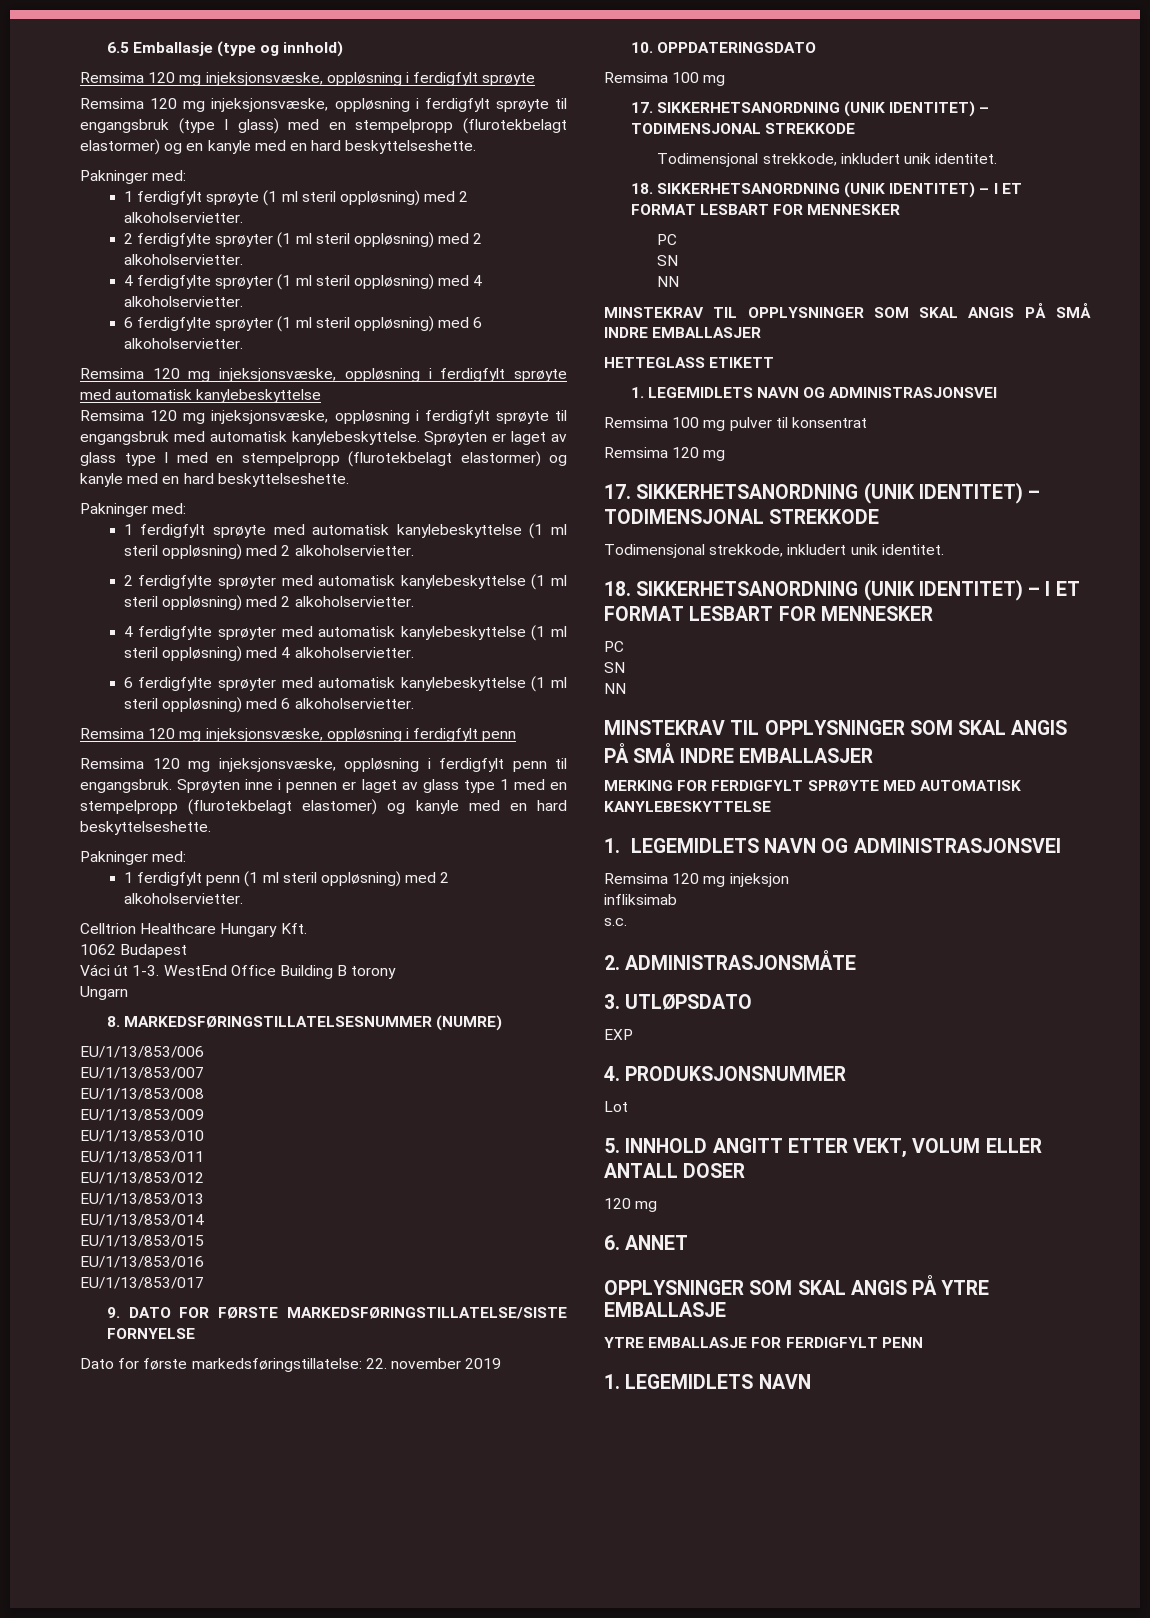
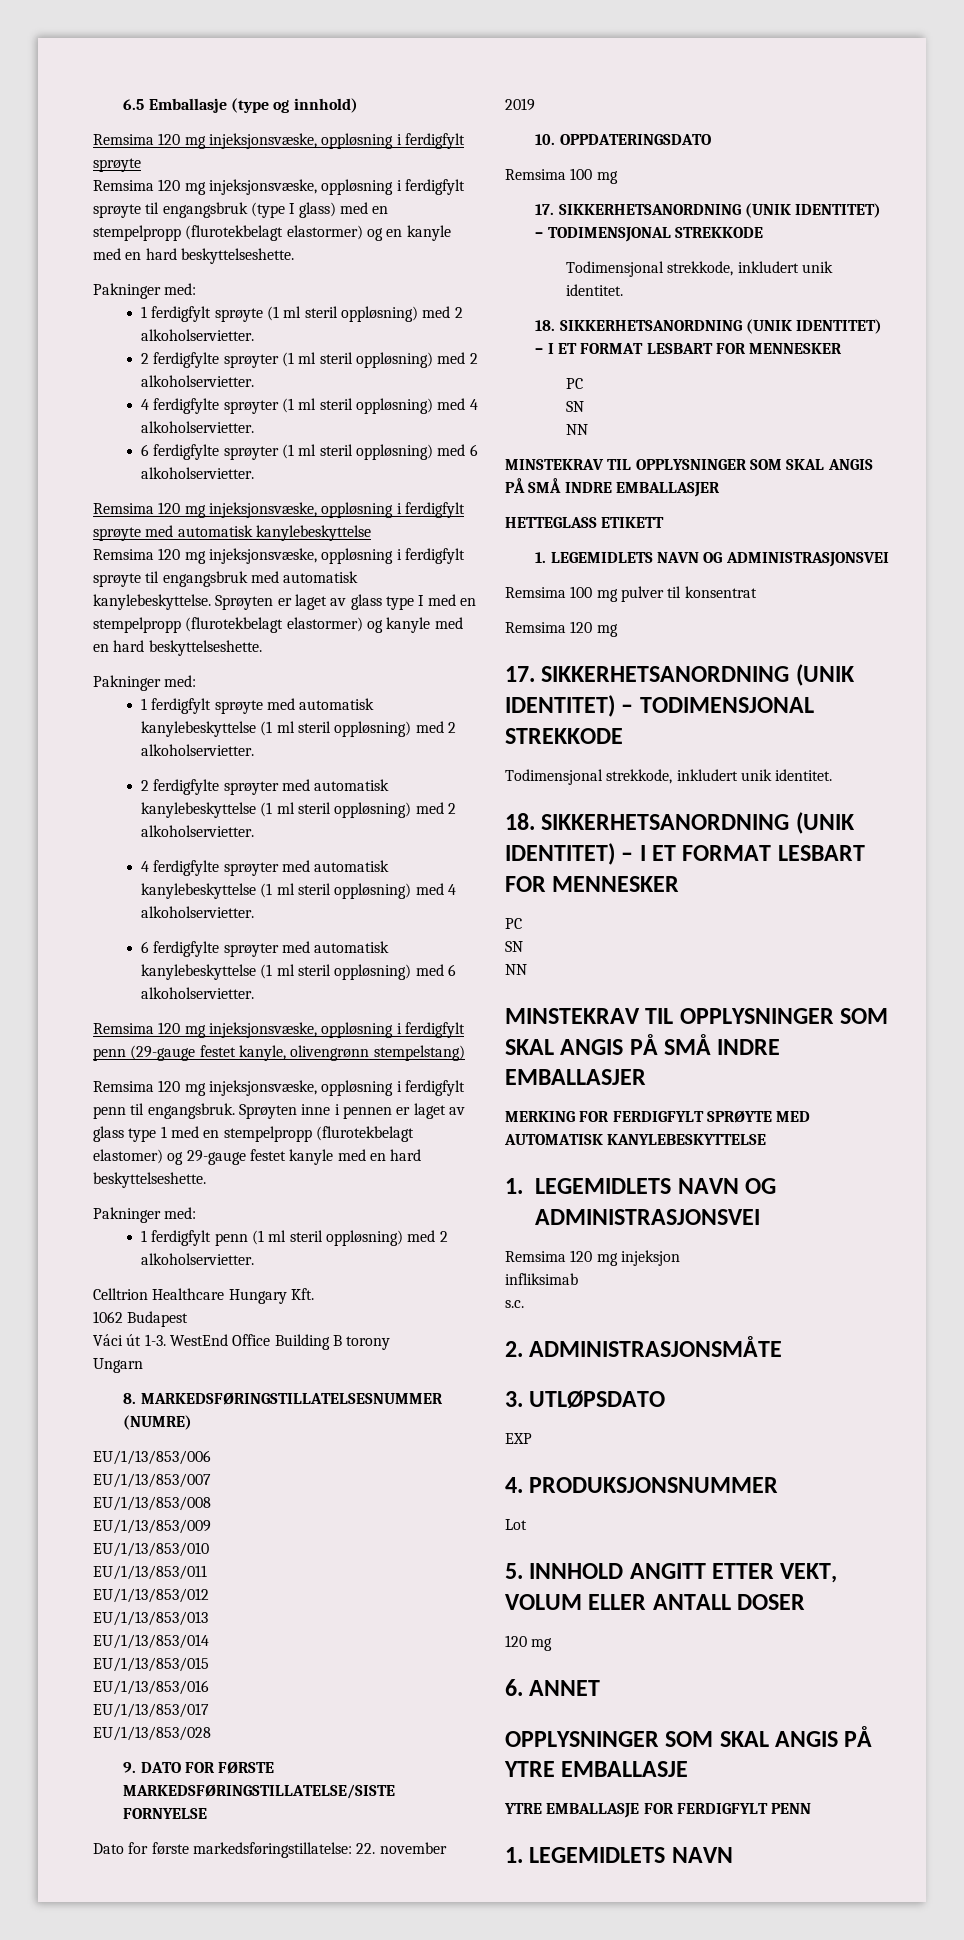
  6 ferdigfylte sprøyter med automatisk kanylebeskyttelse (1 ml steril oppløsning) med 6 alkoholservietter.
- Remsima 120 mg injeksjonsvæske, oppløsning i ferdigfylt penn
+ Remsima 120 mg injeksjonsvæske, oppløsning i ferdigfylt penn (29-gauge festet kanyle, olivengrønn stempelstang)
- Sprøyten inne i pennen er laget av glass type 1 med en stempelpropp (flurotekbelagt elastomer) og kanyle med en hard beskyttelseshette.
+ Sprøyten inne i pennen er laget av glass type 1 med en stempelpropp (flurotekbelagt elastomer) og 29-gauge festet kanyle med en hard beskyttelseshette.
+ EU/1/13/853/028

